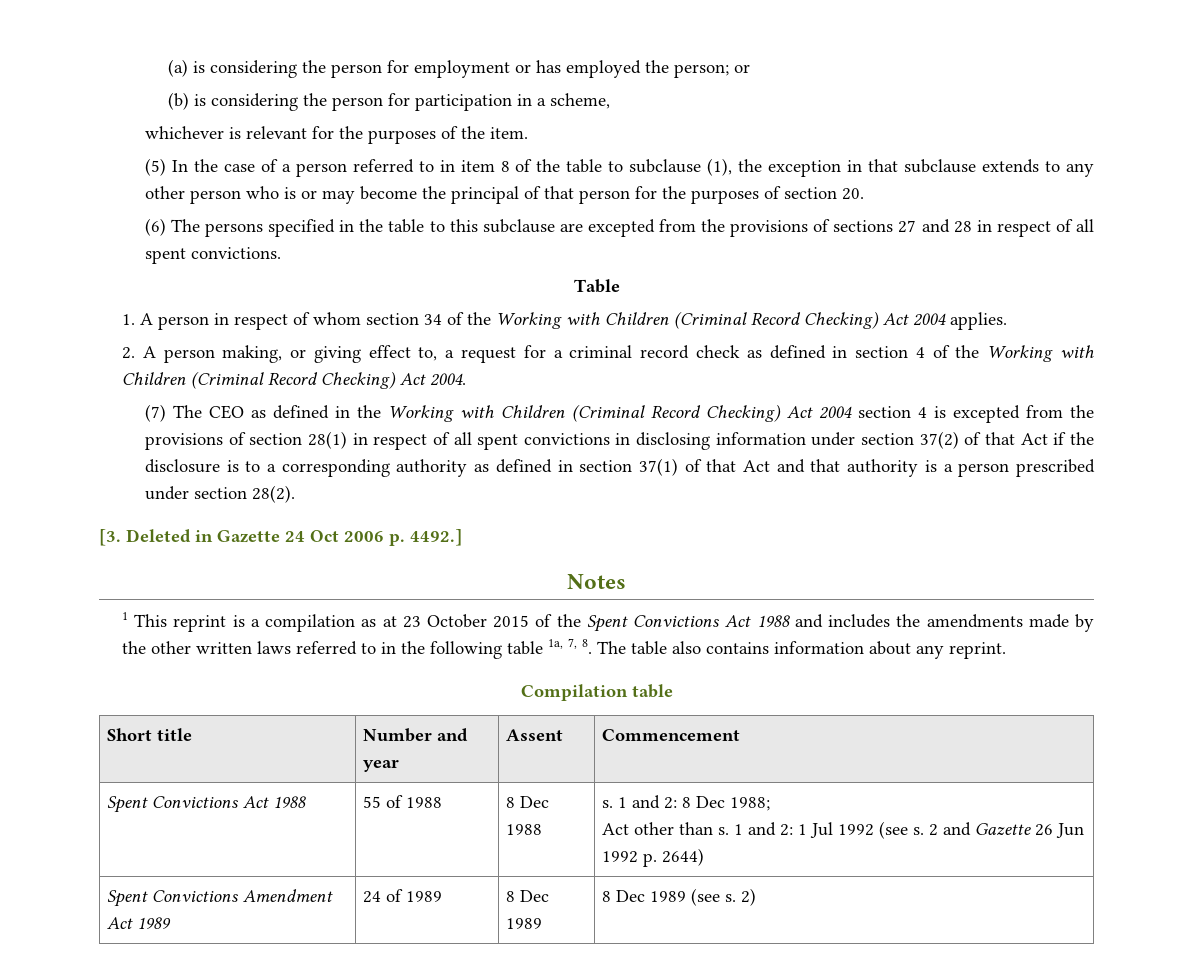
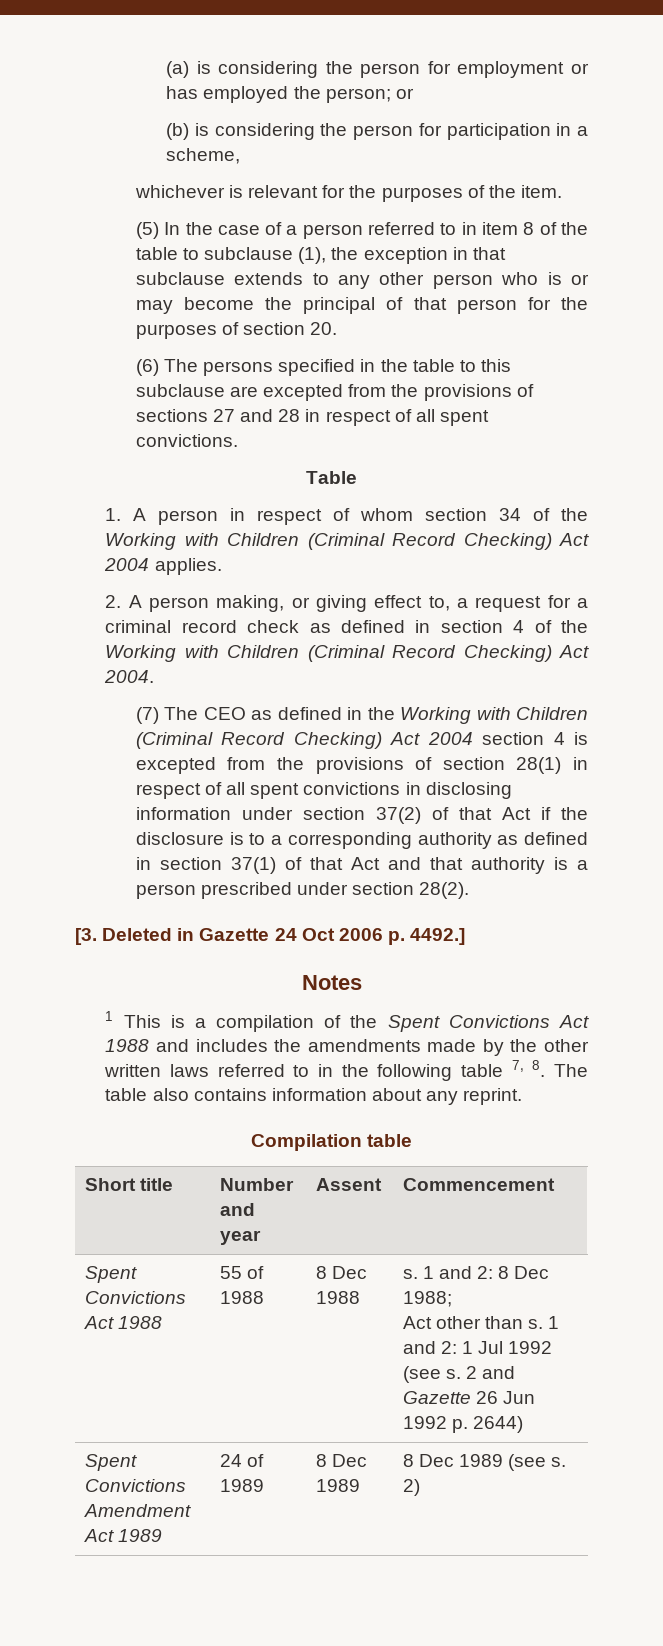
- 1 This reprint is a compilation as at 23 October 2015 of the Spent Convictions Act 1988 and includes the amendments made by the other written laws referred to in the following table 1a, 7, 8. The table also contains information about any reprint.
+ 1 This is a compilation of the Spent Convictions Act 1988 and includes the amendments made by the other written laws referred to in the following table 7, 8. The table also contains information about any reprint.

